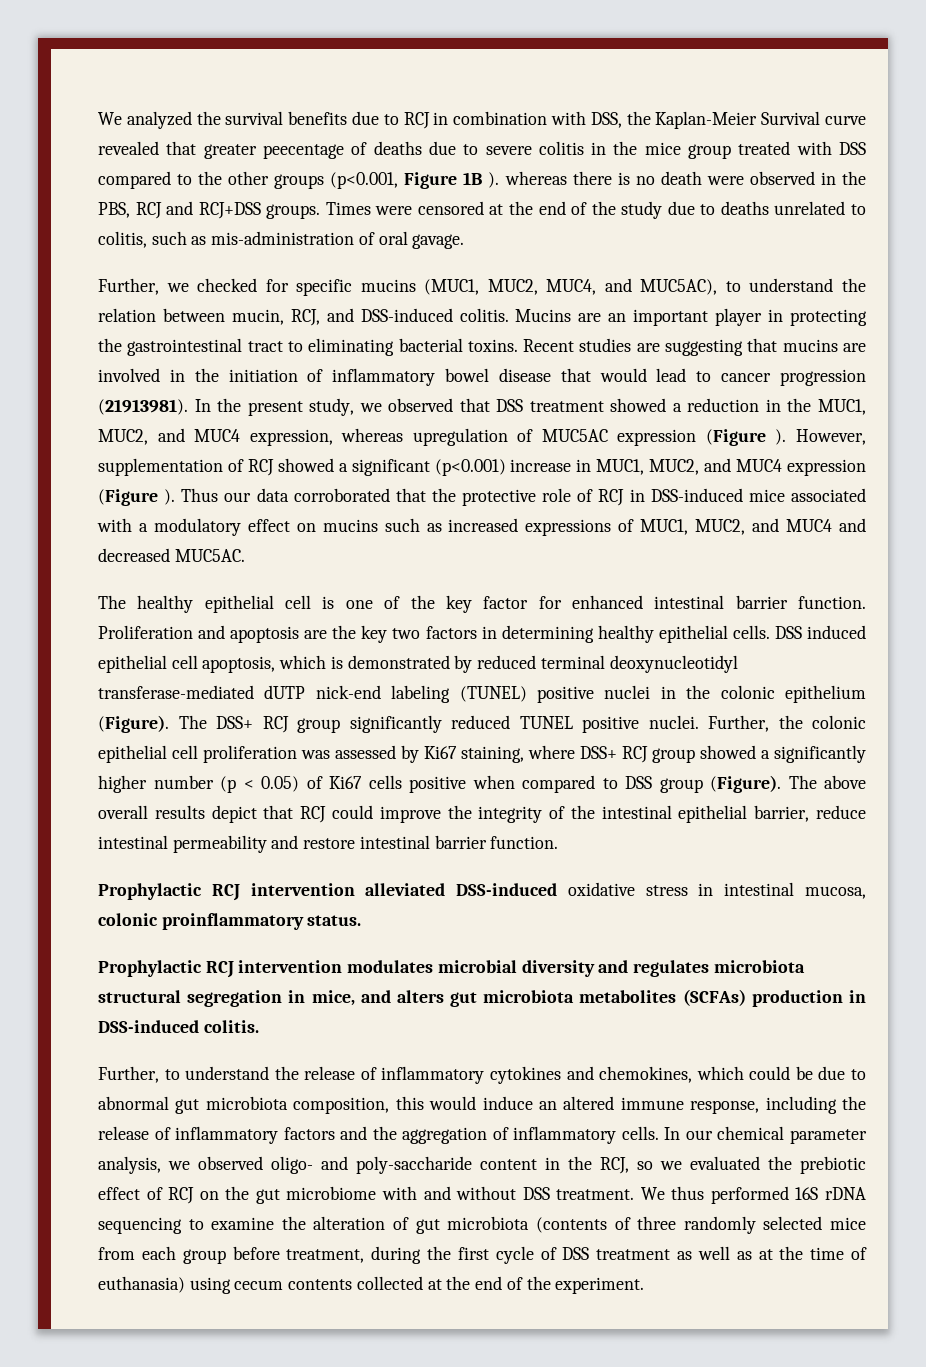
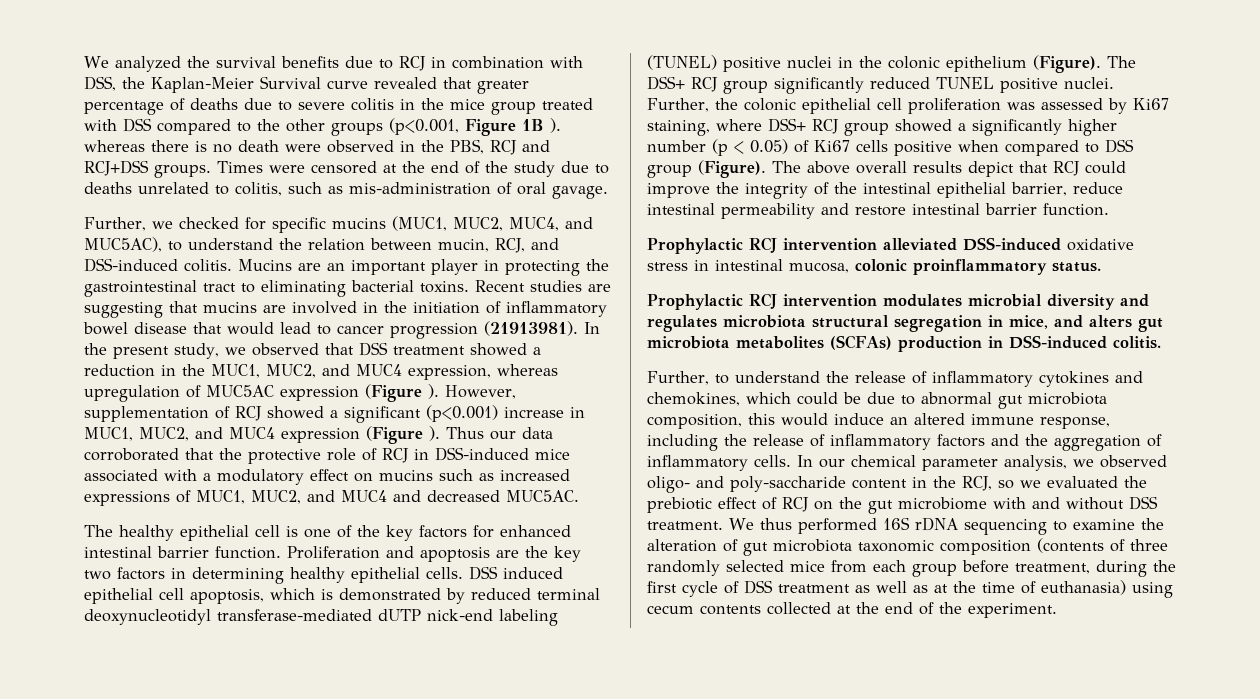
- We analyzed the survival benefits due to RCJ in combination with DSS, the Kaplan-Meier Survival curve revealed that greater peecentage of deaths due to severe colitis in the mice group treated with DSS compared to the other groups (p<0.001, Figure 1B ). whereas there is no death were observed in the PBS, RCJ and RCJ+DSS groups.
+ We analyzed the survival benefits due to RCJ in combination with DSS, the Kaplan-Meier Survival curve revealed that greater percentage of deaths due to severe colitis in the mice group treated with DSS compared to the other groups (p<0.001, Figure 1B ). whereas there is no death were observed in the PBS, RCJ and RCJ+DSS groups.
- The healthy epithelial cell is one of the key factor for enhanced intestinal barrier function.
+ The healthy epithelial cell is one of the key factors for enhanced intestinal barrier function.
- We thus performed 16S rDNA sequencing to examine the alteration of gut microbiota (contents of three randomly selected mice from each group before treatment, during the first cycle of DSS treatment as well as at the time of euthanasia) using cecum contents collected at the end of the experiment.
+ We thus performed 16S rDNA sequencing to examine the alteration of gut microbiota taxonomic composition (contents of three randomly selected mice from each group before treatment, during the first cycle of DSS treatment as well as at the time of euthanasia) using cecum contents collected at the end of the experiment.

